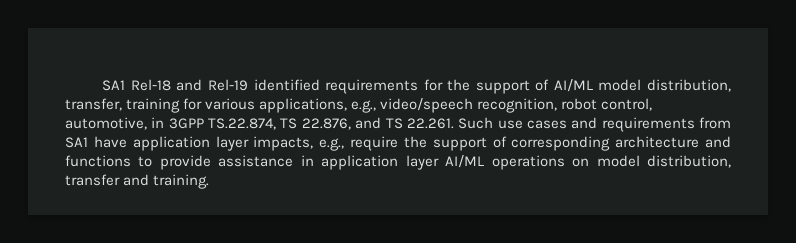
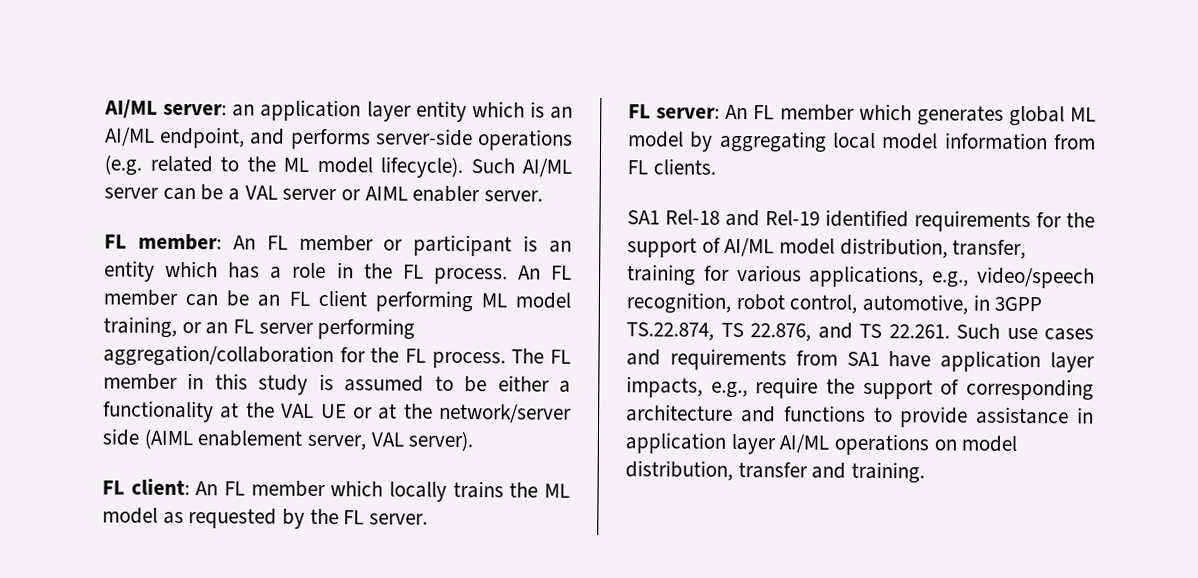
+ AI/ML server: an application layer entity which is an AI/ML endpoint, and performs server-side operations (e.g. related to the ML model lifecycle). Such AI/ML server can be a VAL server or AIML enabler server.
+ FL member: An FL member or participant is an entity which has a role in the FL process. An FL member can be an FL client performing ML model training, or an FL server performing aggregation/collaboration for the FL process. The FL member in this study is assumed to be either a functionality at the VAL UE or at the network/server side (AIML enablement server, VAL server).
+ FL client: An FL member which locally trains the ML model as requested by the FL server.
+ FL server: An FL member which generates global ML model by aggregating local model information from FL clients.

